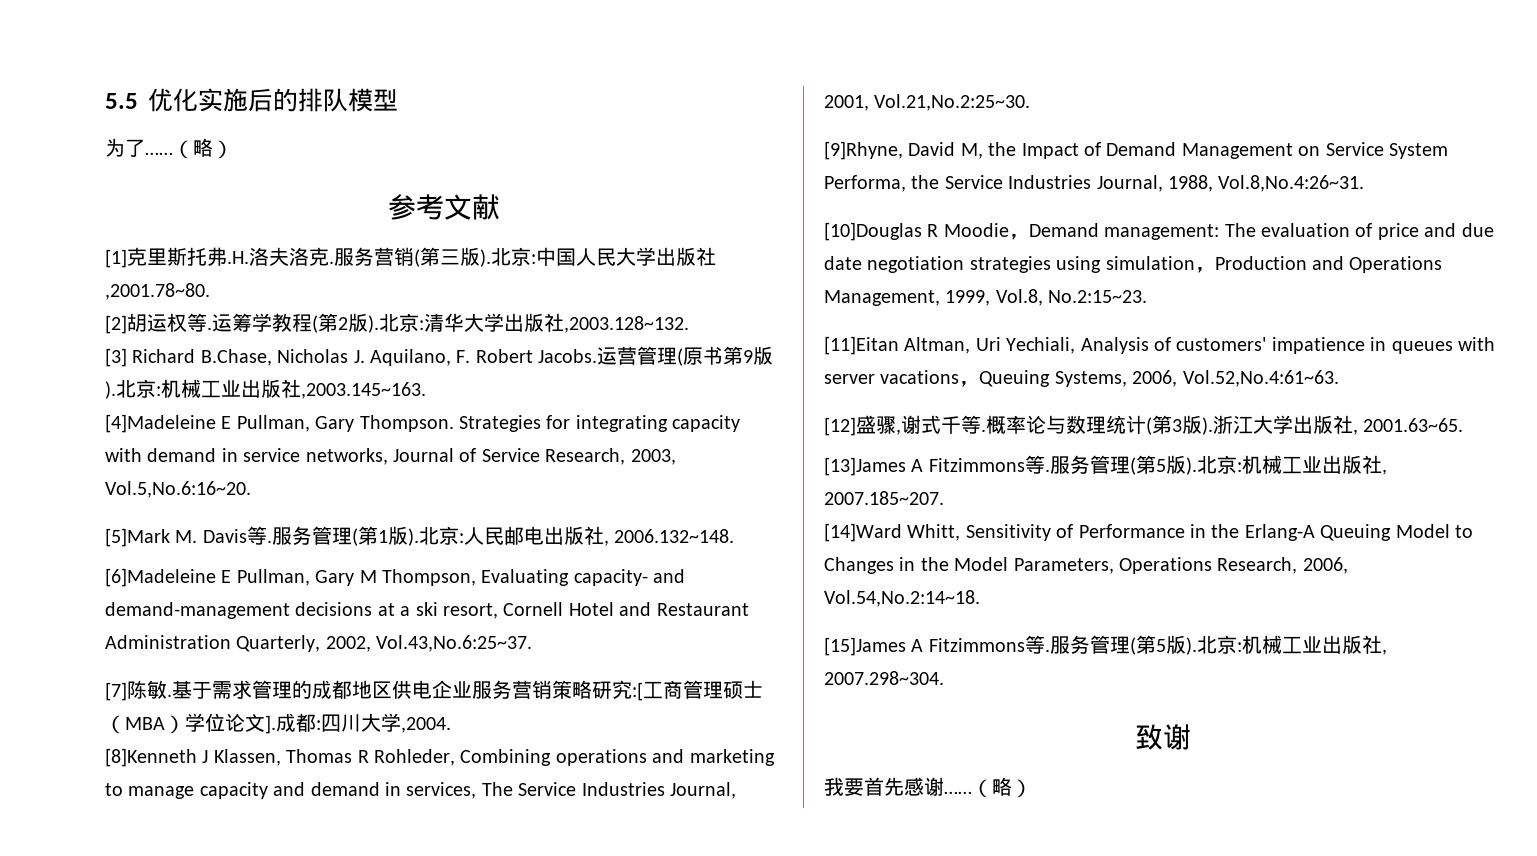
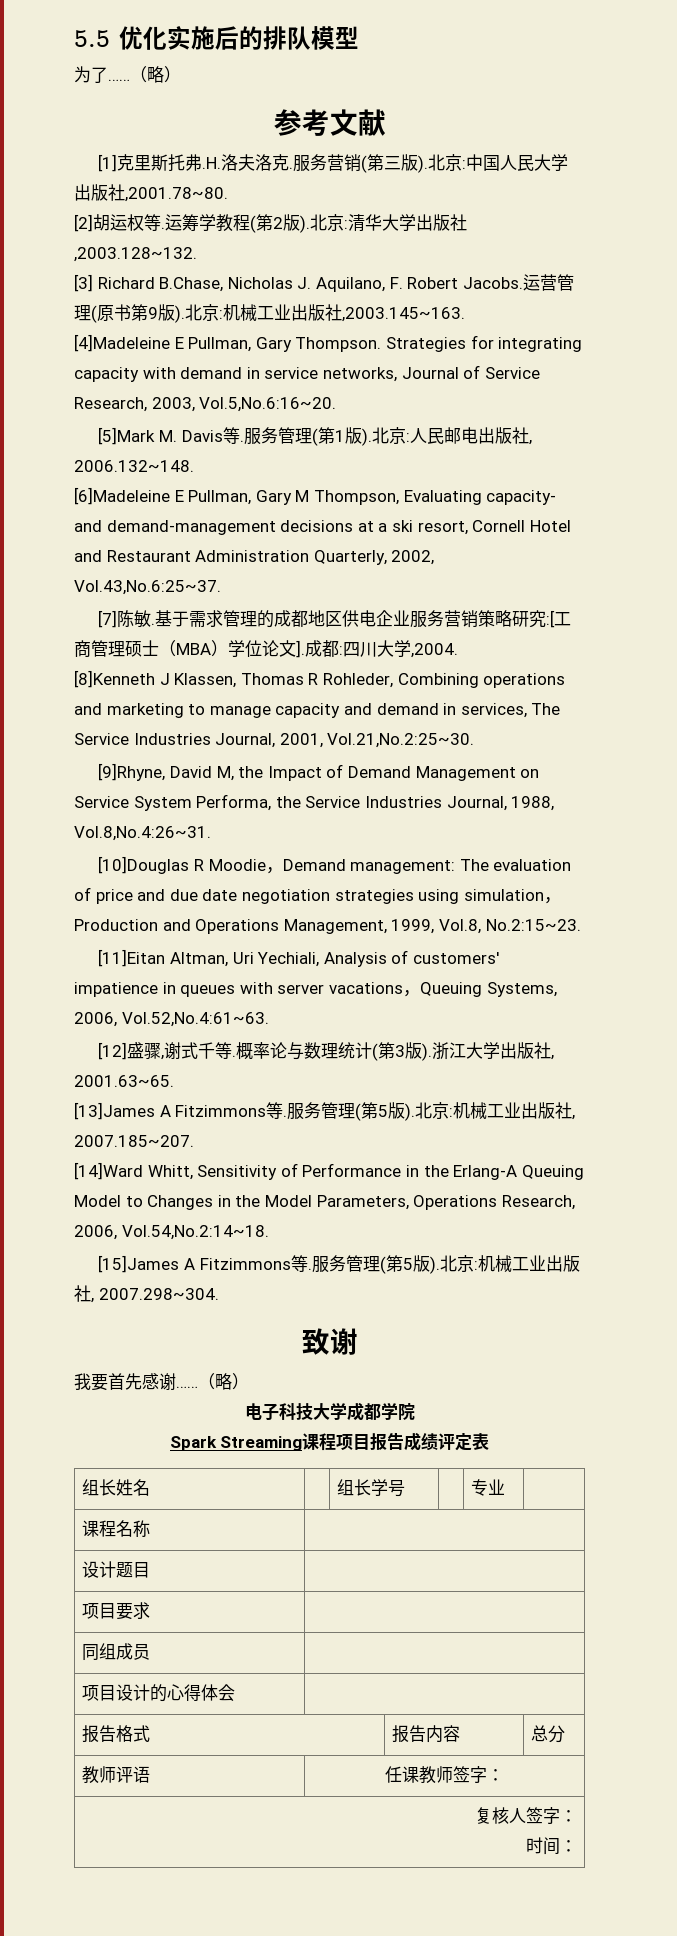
+ 电子科技大学成都学院
+ Spark Streaming课程项目报告成绩评定表
+ 组长姓名 | | 组长学号 | | 专业 |
+ 课程名称 |
+ 设计题目 |
+ 项目要求 |
+ 同组成员 |
+ 项目设计的心得体会 |
+ 报告格式 | 报告内容 | 总分
+ 教师评语 | 任课教师签字：
+ 复核人签字：
+ 时间：

